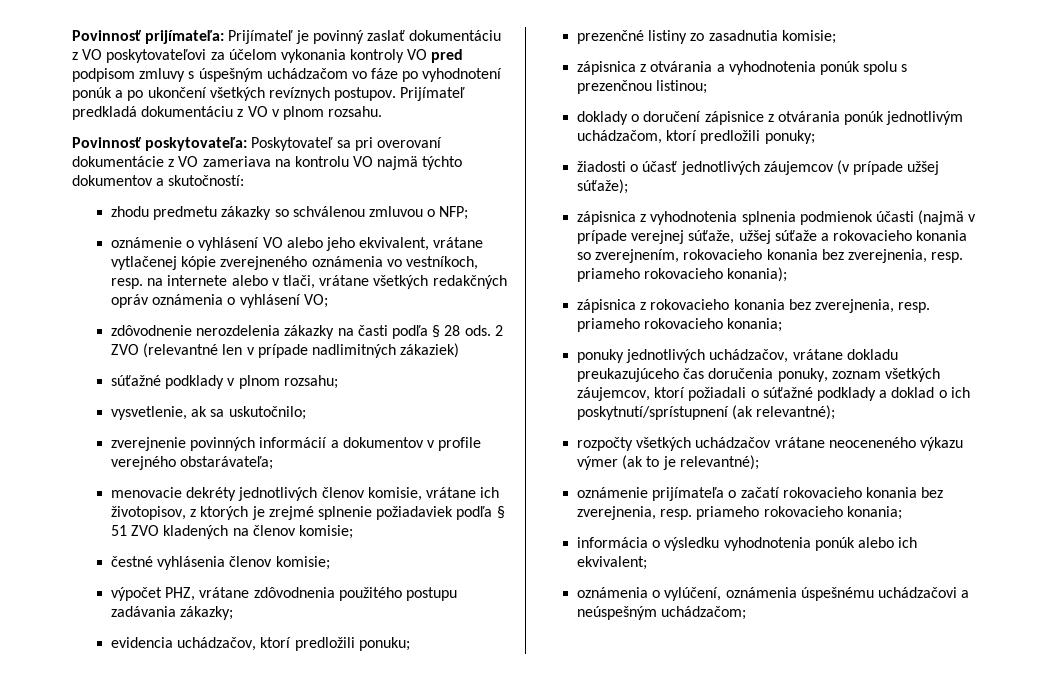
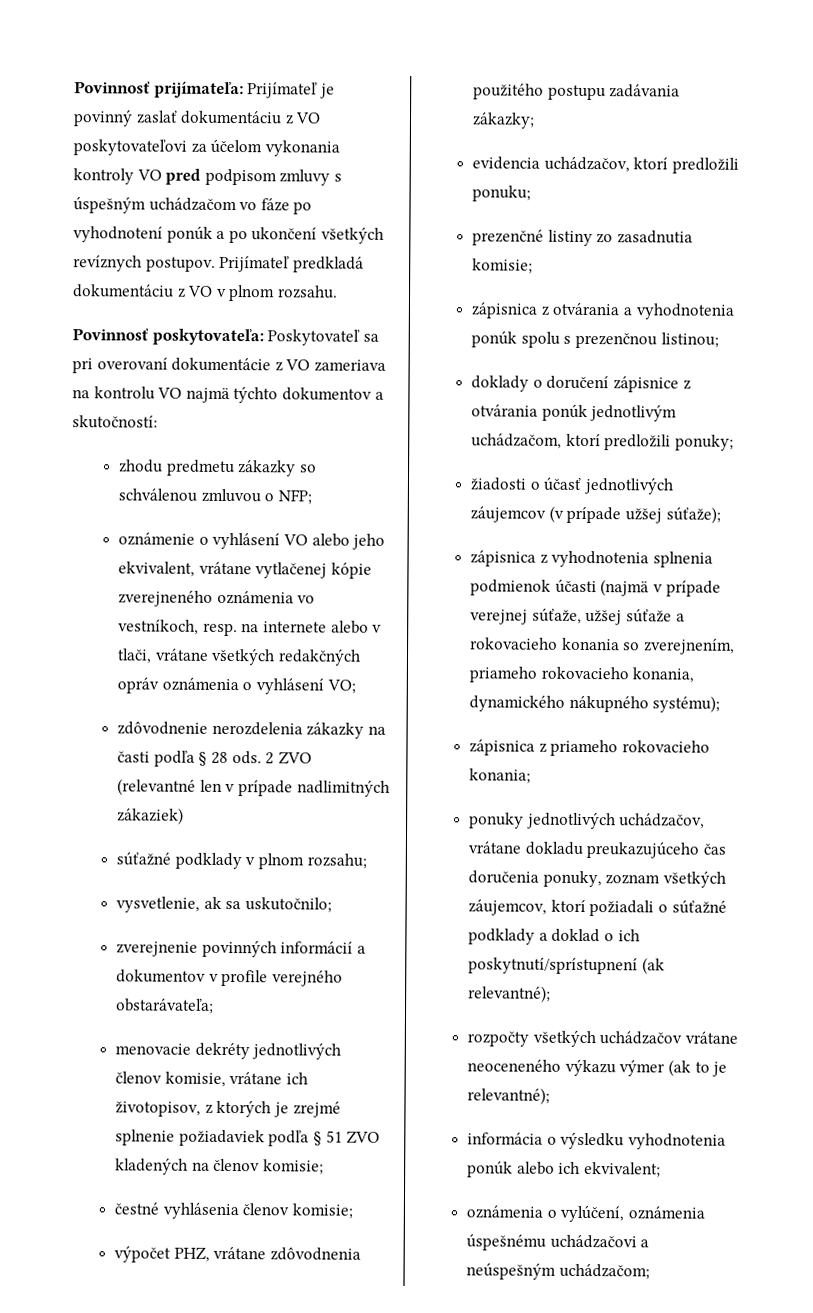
- zápisnica z vyhodnotenia splnenia podmienok účasti (najmä v prípade verejnej súťaže, užšej súťaže a rokovacieho konania so zverejnením, rokovacieho konania bez zverejnenia, resp. priameho rokovacieho konania);
- zápisnica z rokovacieho konania bez zverejnenia, resp. priameho rokovacieho konania;
+ zápisnica z vyhodnotenia splnenia podmienok účasti (najmä v prípade verejnej súťaže, užšej súťaže a rokovacieho konania so zverejnením, priameho rokovacieho konania, dynamického nákupného systému);
+ zápisnica z priameho rokovacieho konania;
- oznámenie prijímateľa o začatí rokovacieho konania bez zverejnenia, resp. priameho rokovacieho konania;

